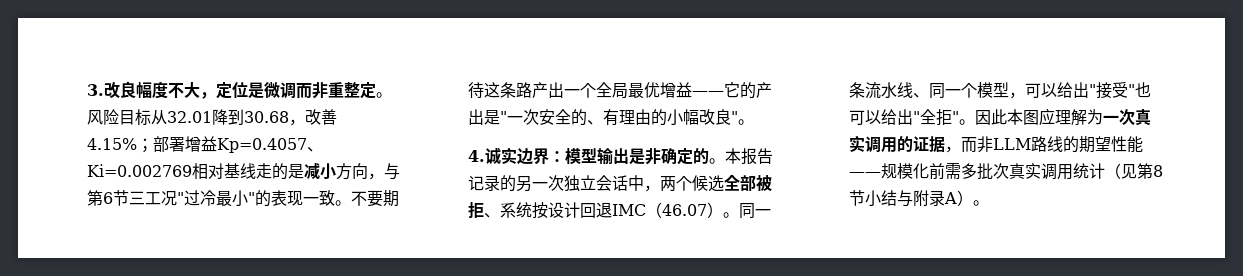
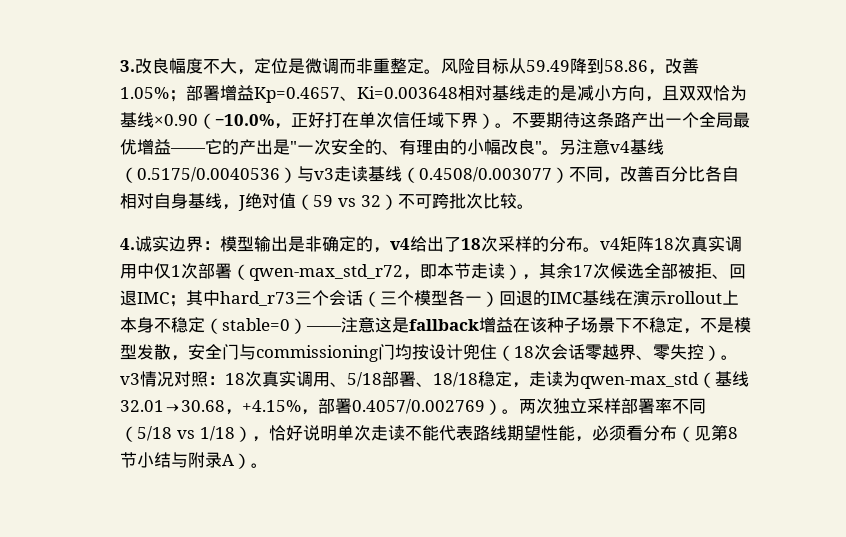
- 风险目标从32.01降到30.68，改善4.15%；部署增益Kp=0.4057、Ki=0.002769相对基线走的是减小方向，与第6节三工况"过冷最小"的表现一致。
+ 风险目标从59.49降到58.86，改善1.05%；部署增益Kp=0.4657、Ki=0.003648相对基线走的是减小方向，且双双恰为基线×0.90（−10.0%，正好打在单次信任域下界）。
+ 另注意v4基线（0.5175/0.0040536）与v3走读基线（0.4508/0.003077）不同，改善百分比各自相对自身基线，J绝对值（59 vs 32）不可跨批次比较。
- 4.诚实边界：模型输出是非确定的。本报告记录的另一次独立会话中，两个候选全部被拒、系统按设计回退IMC（46.07）。同一条流水线、同一个模型，可以给出"接受"也可以给出"全拒"。因此本图应理解为一次真实调用的证据，而非LLM路线的期望性能——规模化前需多批次真实调用统计（见第8节小结与附录A）。
+ 4.诚实边界：模型输出是非确定的，v4给出了18次采样的分布。v4矩阵18次真实调用中仅1次部署（qwen-max_std_r72，即本节走读），其余17次候选全部被拒、回退IMC；其中hard_r73三个会话（三个模型各一）回退的IMC基线在演示rollout上本身不稳定（stable=0）——注意这是fallback增益在该种子场景下不稳定，不是模型发散，安全门与commissioning门均按设计兜住（18次会话零越界、零失控）。v3情况对照：18次真实调用、5/18部署、18/18稳定，走读为qwen-max_std（基线32.01→30.68，+4.15%，部署0.4057/0.002769）。两次独立采样部署率不同（5/18 vs 1/18），恰好说明单次走读不能代表路线期望性能，必须看分布（见第8节小结与附录A）。

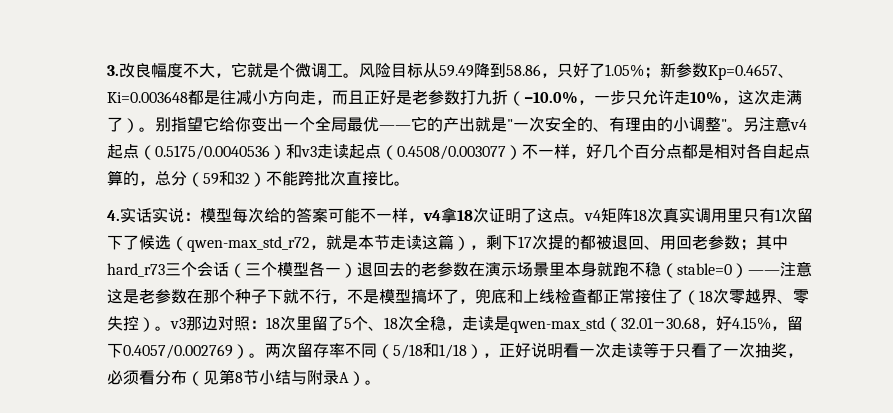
- 3.改良幅度不大，定位是微调而非重整定。
+ 3.改良幅度不大，它就是个微调工。
- 风险目标从59.49降到58.86，改善1.05%；部署增益Kp=0.4657、Ki=0.003648相对基线走的是减小方向，且双双恰为基线×0.90（−10.0%，正好打在单次信任域下界）。不要期待这条路产出一个全局最优增益——它的产出是"一次安全的、有理由的小幅改良"。
+ 风险目标从59.49降到58.86，只好了1.05%；新参数Kp=0.4657、Ki=0.003648都是往减小方向走，而且正好是老参数打九折（−10.0%，一步只允许走10%，这次走满了）。别指望它给你变出一个全局最优——它的产出就是"一次安全的、有理由的小调整"。
- 另注意v4基线（0.5175/0.0040536）与v3走读基线（0.4508/0.003077）不同，改善百分比各自相对自身基线，J绝对值（59 vs 32）不可跨批次比较。
- 4.诚实边界：模型输出是非确定的，v4给出了18次采样的分布。v4矩阵18次真实调用中仅1次部署（qwen-max_std_r72，即本节走读），其余17次候选全部被拒、回退IMC；其中hard_r73三个会话（三个模型各一）回退的IMC基线在演示rollout上本身不稳定（stable=0）——注意这是fallback增益在该种子场景下不稳定，不是模型发散，安全门与commissioning门均按设计兜住（18次会话零越界、零失控）。v3情况对照：18次真实调用、5/18部署、18/18稳定，走读为qwen-max_std（基线32.01→30.68，+4.15%，部署0.4057/0.002769）。两次独立采样部署率不同（5/18 vs 1/18），恰好说明单次走读不能代表路线期望性能，必须看分布（见第8节小结与附录A）。
+ 另注意v4起点（0.5175/0.0040536）和v3走读起点（0.4508/0.003077）不一样，好几个百分点都是相对各自起点算的，总分（59和32）不能跨批次直接比。
+ 4.实话实说：模型每次给的答案可能不一样，v4拿18次证明了这点。v4矩阵18次真实调用里只有1次留下了候选（qwen-max_std_r72，就是本节走读这篇），剩下17次提的都被退回、用回老参数；其中hard_r73三个会话（三个模型各一）退回去的老参数在演示场景里本身就跑不稳（stable=0）——注意这是老参数在那个种子下就不行，不是模型搞坏了，兜底和上线检查都正常接住了（18次零越界、零失控）。v3那边对照：18次里留了5个、18次全稳，走读是qwen-max_std（32.01→30.68，好4.15%，留下0.4057/0.002769）。两次留存率不同（5/18和1/18），正好说明看一次走读等于只看了一次抽奖，必须看分布（见第8节小结与附录A）。

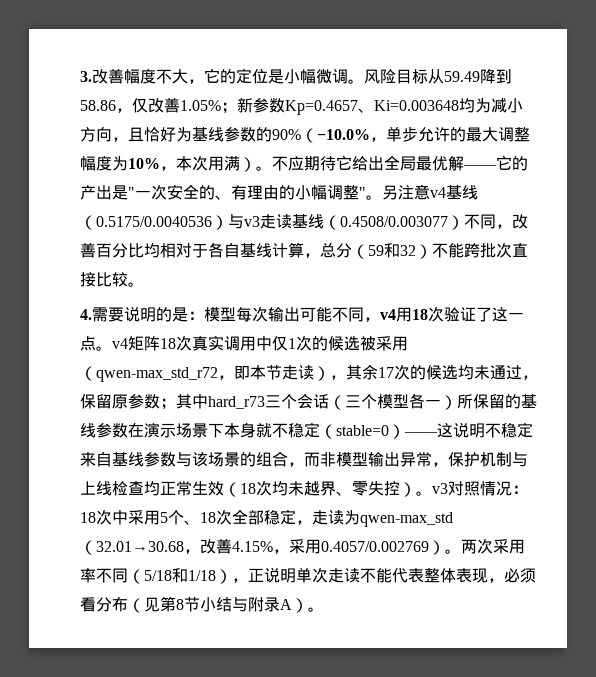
- 3.改良幅度不大，它就是个微调工。
+ 3.改善幅度不大，它的定位是小幅微调。
- 风险目标从59.49降到58.86，只好了1.05%；新参数Kp=0.4657、Ki=0.003648都是往减小方向走，而且正好是老参数打九折（−10.0%，一步只允许走10%，这次走满了）。别指望它给你变出一个全局最优——它的产出就是"一次安全的、有理由的小调整"。
+ 风险目标从59.49降到58.86，仅改善1.05%；新参数Kp=0.4657、Ki=0.003648均为减小方向，且恰好为基线参数的90%（−10.0%，单步允许的最大调整幅度为10%，本次用满）。不应期待它给出全局最优解——它的产出是"一次安全的、有理由的小幅调整"。
- 另注意v4起点（0.5175/0.0040536）和v3走读起点（0.4508/0.003077）不一样，好几个百分点都是相对各自起点算的，总分（59和32）不能跨批次直接比。
+ 另注意v4基线（0.5175/0.0040536）与v3走读基线（0.4508/0.003077）不同，改善百分比均相对于各自基线计算，总分（59和32）不能跨批次直接比较。
- 4.实话实说：模型每次给的答案可能不一样，v4拿18次证明了这点。v4矩阵18次真实调用里只有1次留下了候选（qwen-max_std_r72，就是本节走读这篇），剩下17次提的都被退回、用回老参数；其中hard_r73三个会话（三个模型各一）退回去的老参数在演示场景里本身就跑不稳（stable=0）——注意这是老参数在那个种子下就不行，不是模型搞坏了，兜底和上线检查都正常接住了（18次零越界、零失控）。v3那边对照：18次里留了5个、18次全稳，走读是qwen-max_std（32.01→30.68，好4.15%，留下0.4057/0.002769）。
+ 4.需要说明的是：模型每次输出可能不同，v4用18次验证了这一点。v4矩阵18次真实调用中仅1次的候选被采用（qwen-max_std_r72，即本节走读），其余17次的候选均未通过，保留原参数；其中hard_r73三个会话（三个模型各一）所保留的基线参数在演示场景下本身就不稳定（stable=0）——这说明不稳定来自基线参数与该场景的组合，而非模型输出异常，保护机制与上线检查均正常生效（18次均未越界、零失控）。v3对照情况：18次中采用5个、18次全部稳定，走读为qwen-max_std（32.01→30.68，改善4.15%，采用0.4057/0.002769）。
- 两次留存率不同（5/18和1/18），正好说明看一次走读等于只看了一次抽奖，必须看分布（见第8节小结与附录A）。
+ 两次采用率不同（5/18和1/18），正说明单次走读不能代表整体表现，必须看分布（见第8节小结与附录A）。

